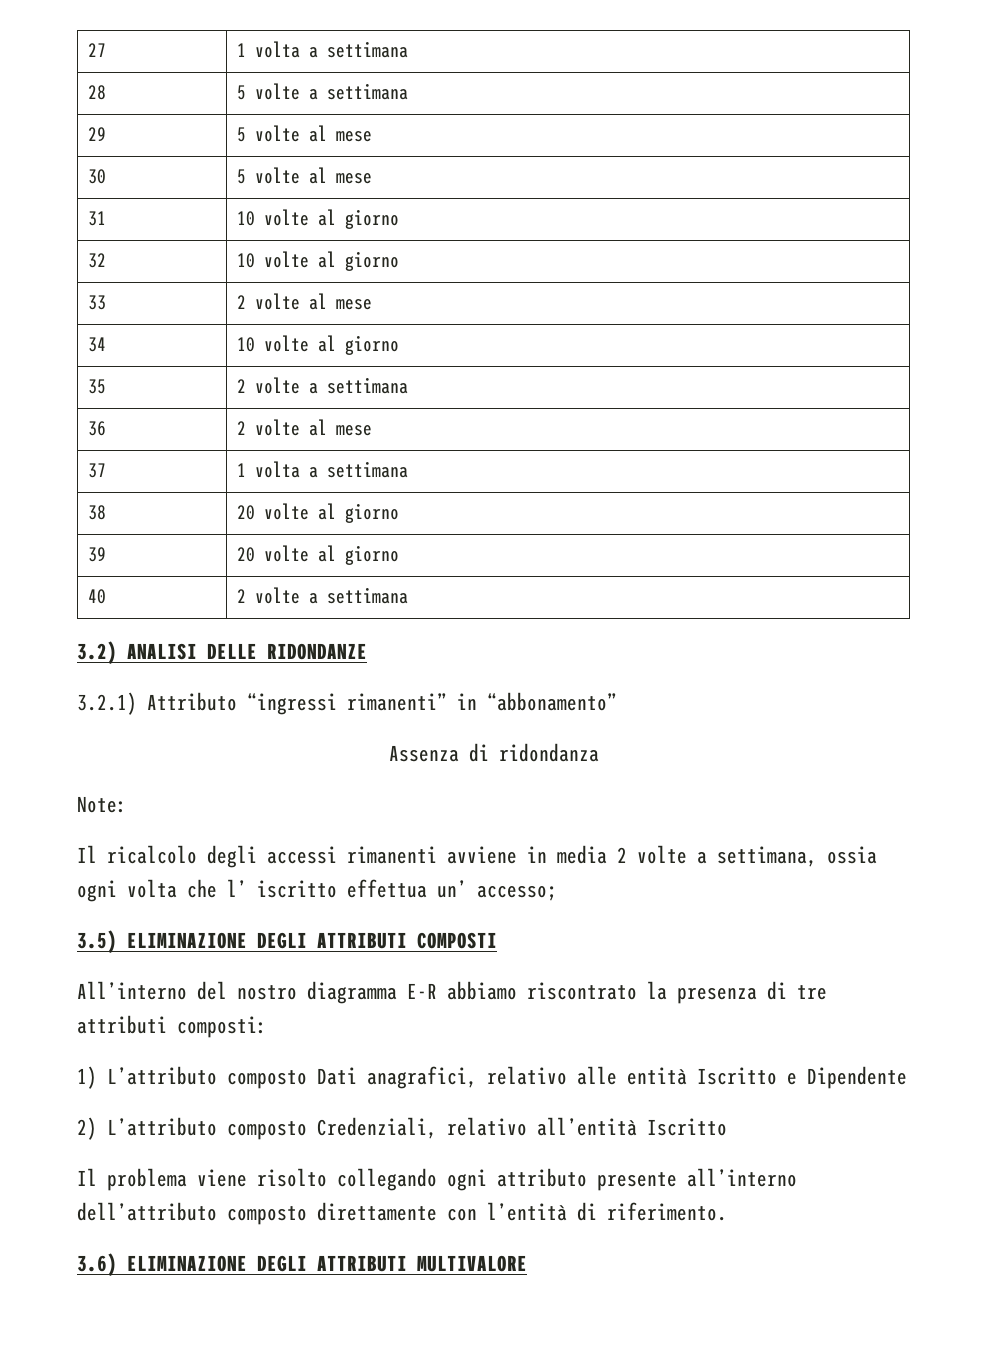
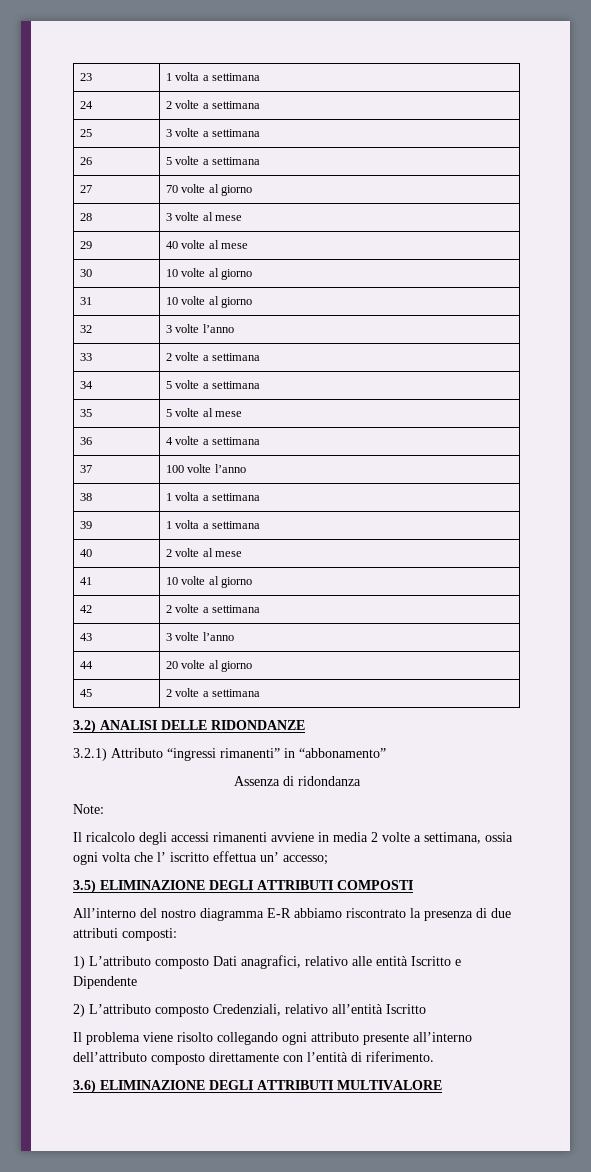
- 27 | 1 volta a settimana
- 28 | 5 volte a settimana
+ 23 | 1 volta a settimana
+ 24 | 2 volte a settimana
+ 25 | 3 volte a settimana
+ 26 | 5 volte a settimana
+ 27 | 70 volte al giorno
+ 28 | 3 volte al mese
- 29 | 5 volte al mese
+ 29 | 40 volte al mese
- 30 | 5 volte al mese
+ 30 | 10 volte al giorno
- 32 | 10 volte al giorno
- 33 | 2 volte al mese
- 34 | 10 volte al giorno
- 35 | 2 volte a settimana
- 36 | 2 volte al mese
- 37 | 1 volta a settimana
- 38 | 20 volte al giorno
- 39 | 20 volte al giorno
- 40 | 2 volte a settimana
+ 32 | 3 volte l’anno
+ 33 | 2 volte a settimana
+ 34 | 5 volte a settimana
+ 35 | 5 volte al mese
+ 36 | 4 volte a settimana
+ 37 | 100 volte l’anno
+ 38 | 1 volta a settimana
+ 39 | 1 volta a settimana
+ 40 | 2 volte al mese
+ 41 | 10 volte al giorno
+ 42 | 2 volte a settimana
+ 43 | 3 volte l’anno
+ 44 | 20 volte al giorno
+ 45 | 2 volte a settimana
- All’interno del nostro diagramma E-R abbiamo riscontrato la presenza di tre attributi composti:
+ All’interno del nostro diagramma E-R abbiamo riscontrato la presenza di due attributi composti:

